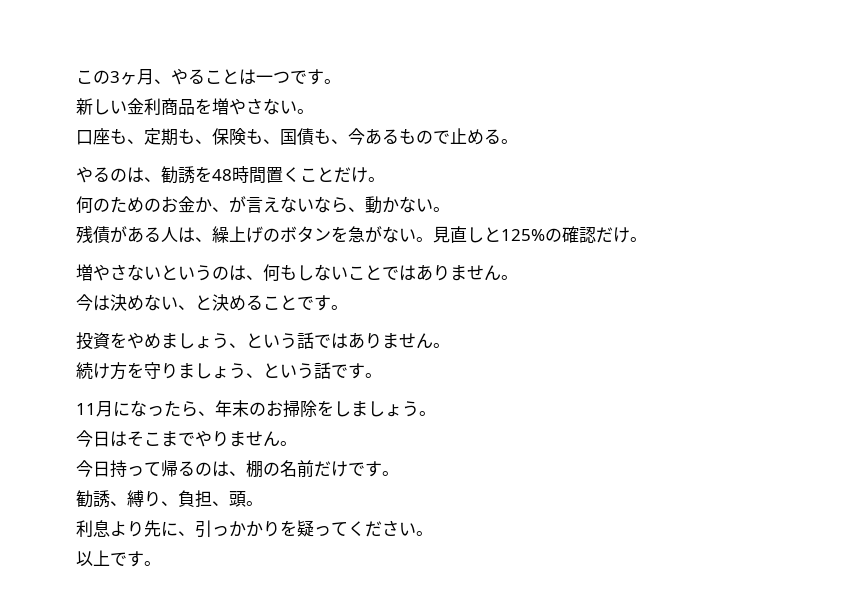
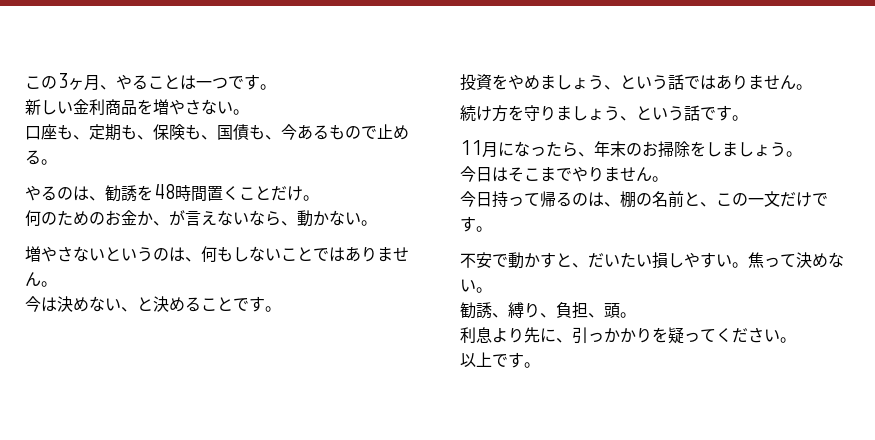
- 残債がある人は、繰上げのボタンを急がない。見直しと125%の確認だけ。
- 今日持って帰るのは、棚の名前だけです。
+ 今日持って帰るのは、棚の名前と、この一文だけです。
+ 不安で動かすと、だいたい損しやすい。焦って決めない。

